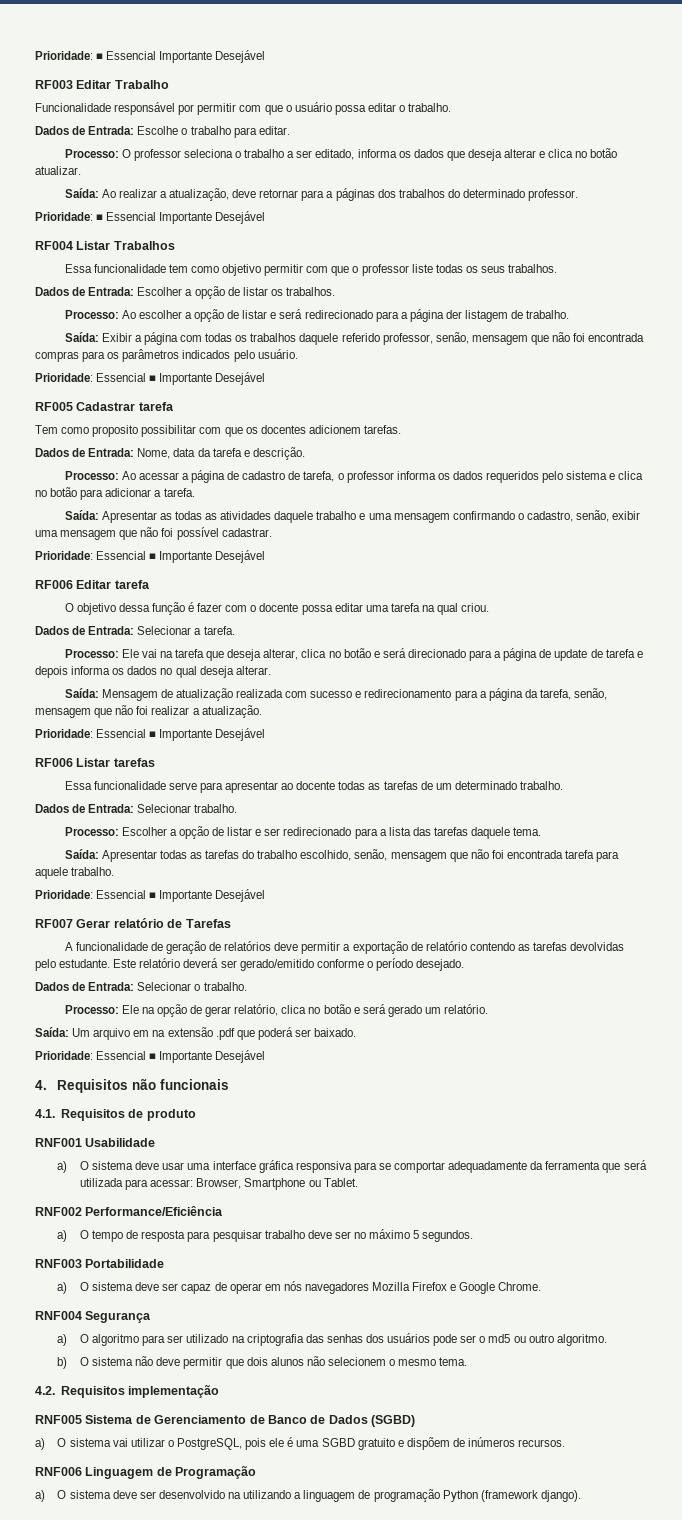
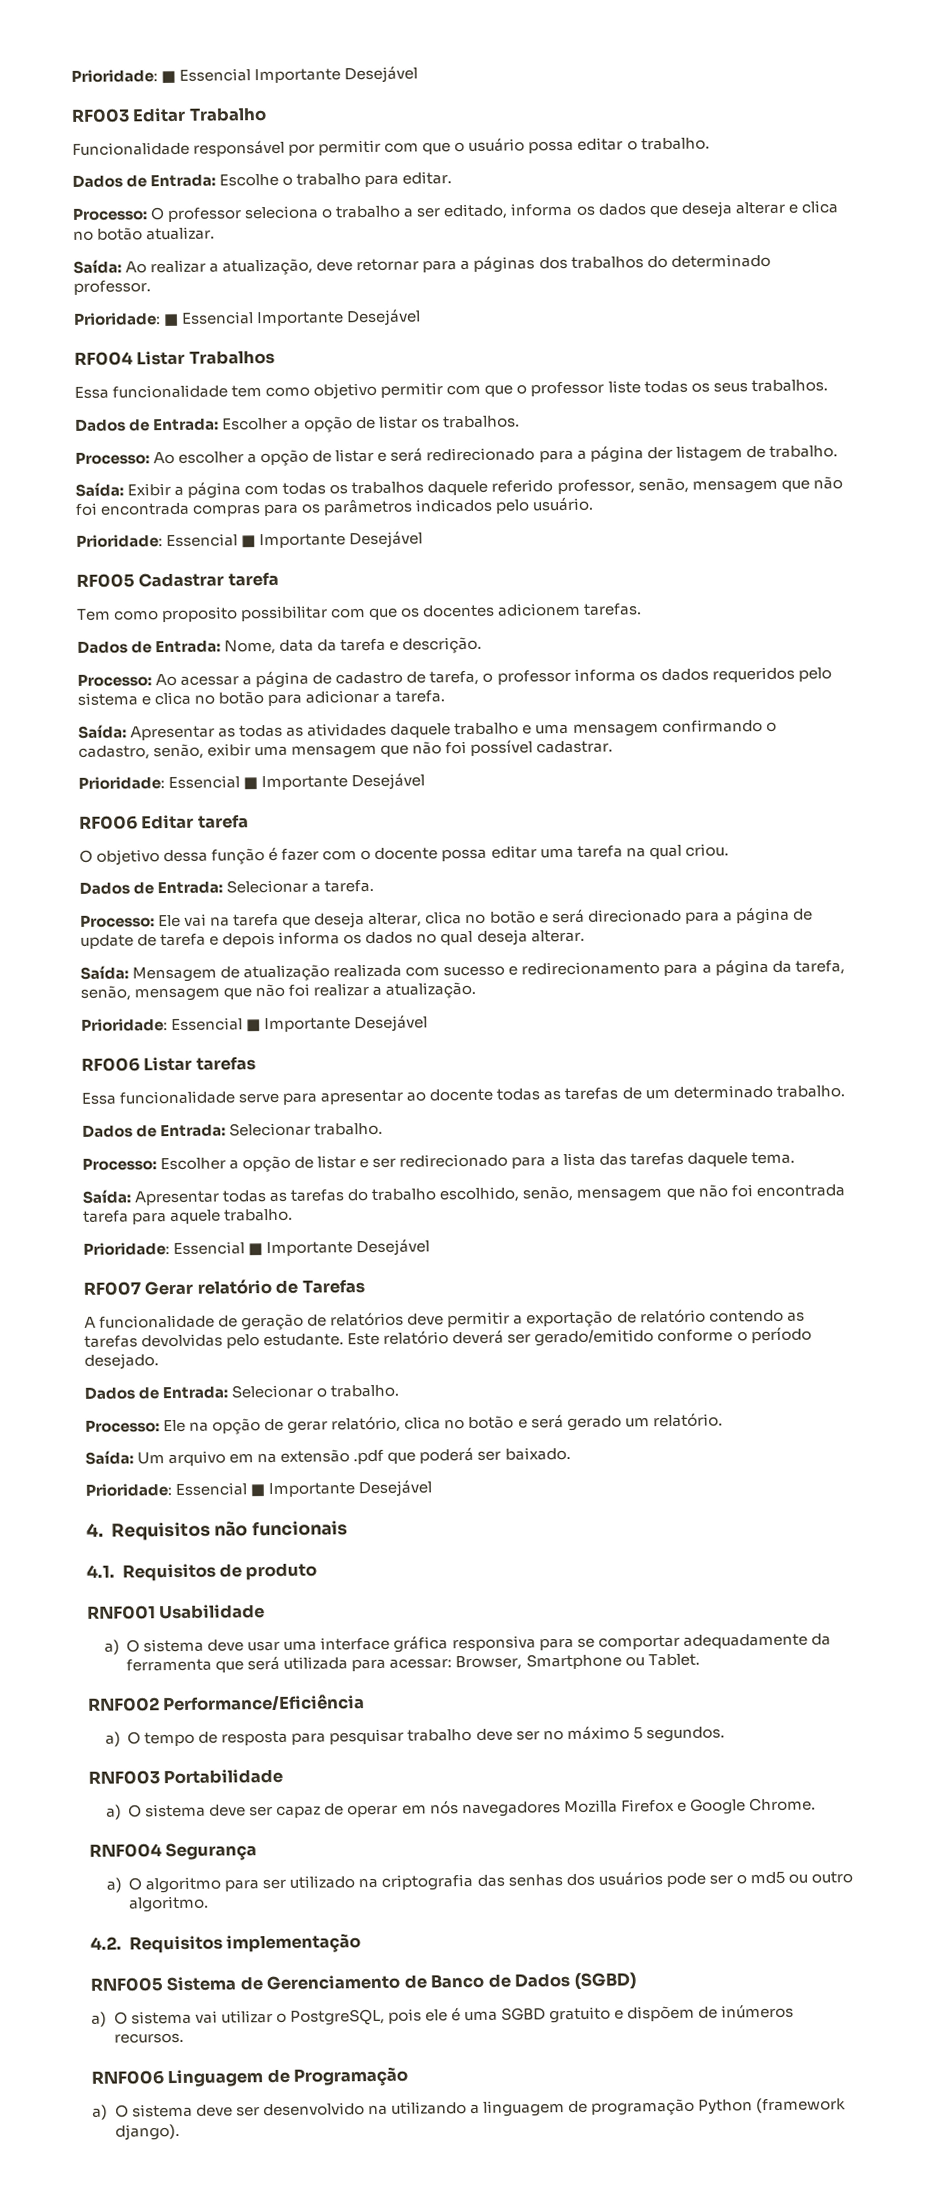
- b) O sistema não deve permitir que dois alunos não selecionem o mesmo tema.

